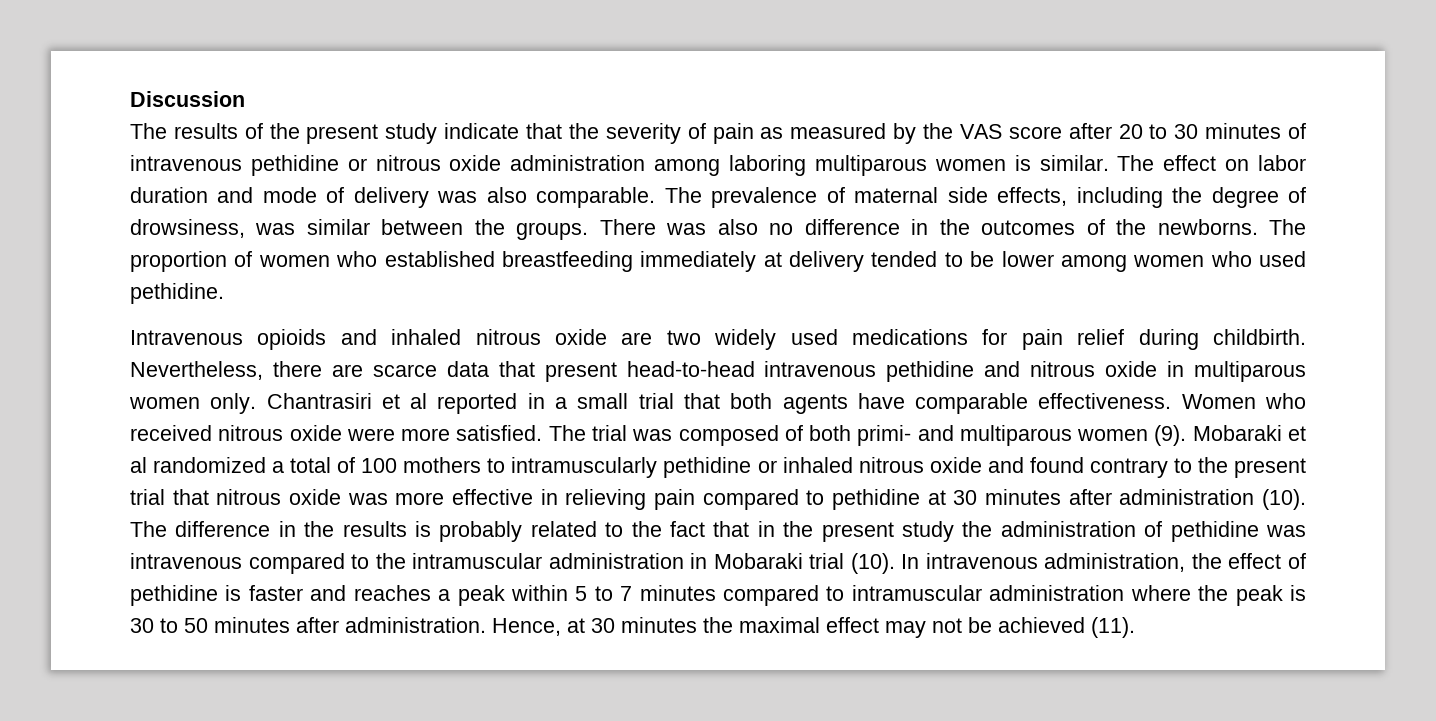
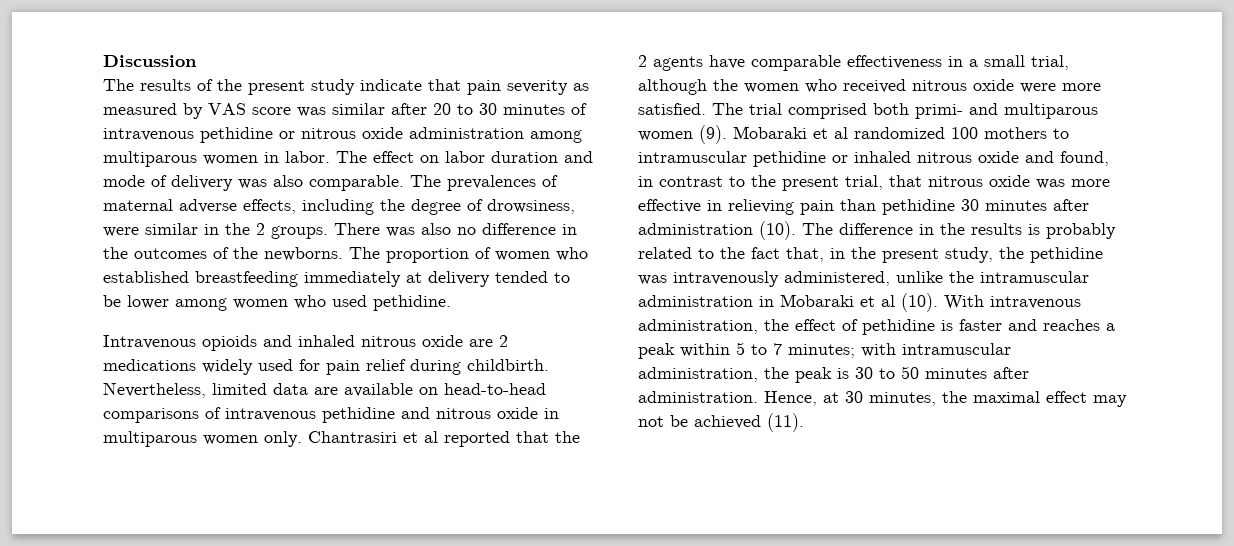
- The results of the present study indicate that the severity of pain as measured by the VAS score after 20 to 30 minutes of intravenous pethidine or nitrous oxide administration among laboring multiparous women is similar.
+ The results of the present study indicate that pain severity as measured by VAS score was similar after 20 to 30 minutes of intravenous pethidine or nitrous oxide administration among multiparous women in labor.
- The prevalence of maternal side effects, including the degree of drowsiness, was similar between the groups.
+ The prevalences of maternal adverse effects, including the degree of drowsiness, were similar in the 2 groups.
- Intravenous opioids and inhaled nitrous oxide are two widely used medications for pain relief during childbirth.
+ Intravenous opioids and inhaled nitrous oxide are 2 medications widely used for pain relief during childbirth.
- Nevertheless, there are scarce data that present head-to-head intravenous pethidine and nitrous oxide in multiparous women only.
+ Nevertheless, limited data are available on head-to-head comparisons of intravenous pethidine and nitrous oxide in multiparous women only.
- Chantrasiri et al reported in a small trial that both agents have comparable effectiveness. Women who received nitrous oxide were more satisfied.
+ Chantrasiri et al reported that the 2 agents have comparable effectiveness in a small trial, although the women who received nitrous oxide were more satisfied.
- The trial was composed of both primi- and multiparous women (9).
+ The trial comprised both primi- and multiparous women (9).
- Mobaraki et al randomized a total of 100 mothers to intramuscularly pethidine or inhaled nitrous oxide and found contrary to the present trial that nitrous oxide was more effective in relieving pain compared to pethidine at 30 minutes after administration (10).
+ Mobaraki et al randomized 100 mothers to intramuscular pethidine or inhaled nitrous oxide and found, in contrast to the present trial, that nitrous oxide was more effective in relieving pain than pethidine 30 minutes after administration (10).
- The difference in the results is probably related to the fact that in the present study the administration of pethidine was intravenous compared to the intramuscular administration in Mobaraki trial (10). In intravenous administration, the effect of pethidine is faster and reaches a peak within 5 to 7 minutes compared to intramuscular administration where the peak is 30 to 50 minutes after administration.
+ The difference in the results is probably related to the fact that, in the present study, the pethidine was intravenously administered, unlike the intramuscular administration in Mobaraki et al (10). With intravenous administration, the effect of pethidine is faster and reaches a peak within 5 to 7 minutes; with intramuscular administration, the peak is 30 to 50 minutes after administration.
- Hence, at 30 minutes the maximal effect may not be achieved (11).
+ Hence, at 30 minutes, the maximal effect may not be achieved (11).

